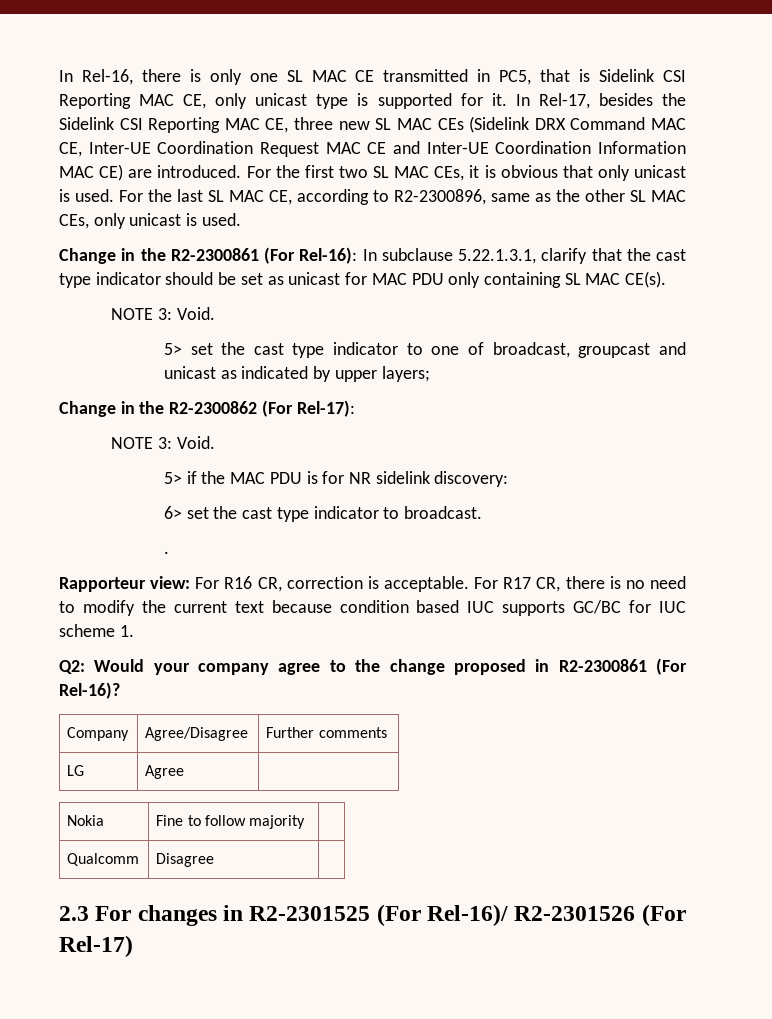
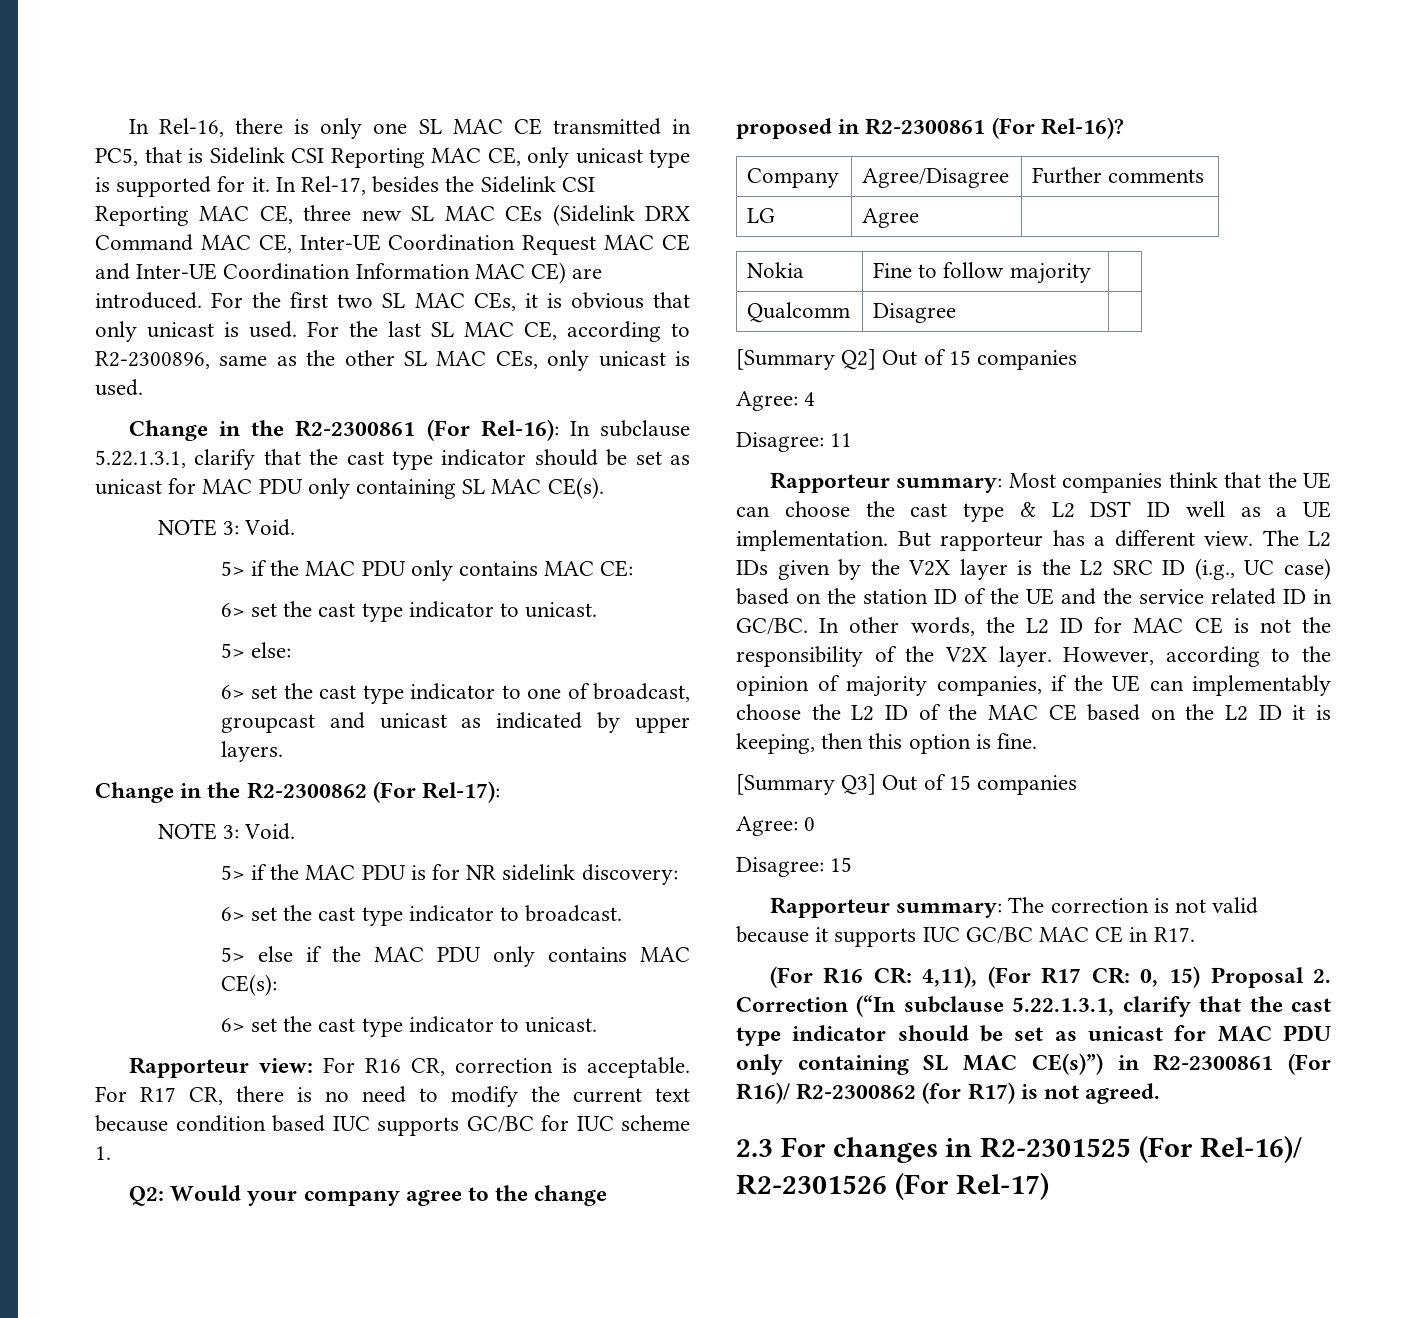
- 5> set the cast type indicator to one of broadcast, groupcast and unicast as indicated by upper layers;
+ 5> if the MAC PDU only contains MAC CE:
+ 6> set the cast type indicator to unicast.
+ 5> else:
+ 6> set the cast type indicator to one of broadcast, groupcast and unicast as indicated by upper layers.
- .
+ 5> else if the MAC PDU only contains MAC CE(s):
+ 6> set the cast type indicator to unicast.
+ [Summary Q2] Out of 15 companies
+ Agree: 4
+ Disagree: 11
+ Rapporteur summary: Most companies think that the UE can choose the cast type & L2 DST ID well as a UE implementation. But rapporteur has a different view. The L2 IDs given by the V2X layer is the L2 SRC ID (i.g., UC case) based on the station ID of the UE and the service related ID in GC/BC. In other words, the L2 ID for MAC CE is not the responsibility of the V2X layer. However, according to the opinion of majority companies, if the UE can implementably choose the L2 ID of the MAC CE based on the L2 ID it is keeping, then this option is fine.
+ [Summary Q3] Out of 15 companies
+ Agree: 0
+ Disagree: 15
+ Rapporteur summary: The correction is not valid because it supports IUC GC/BC MAC CE in R17.
+ (For R16 CR: 4,11), (For R17 CR: 0, 15) Proposal 2. Correction (“In subclause 5.22.1.3.1, clarify that the cast type indicator should be set as unicast for MAC PDU only containing SL MAC CE(s)”) in R2-2300861 (For R16)/ R2-2300862 (for R17) is not agreed.

